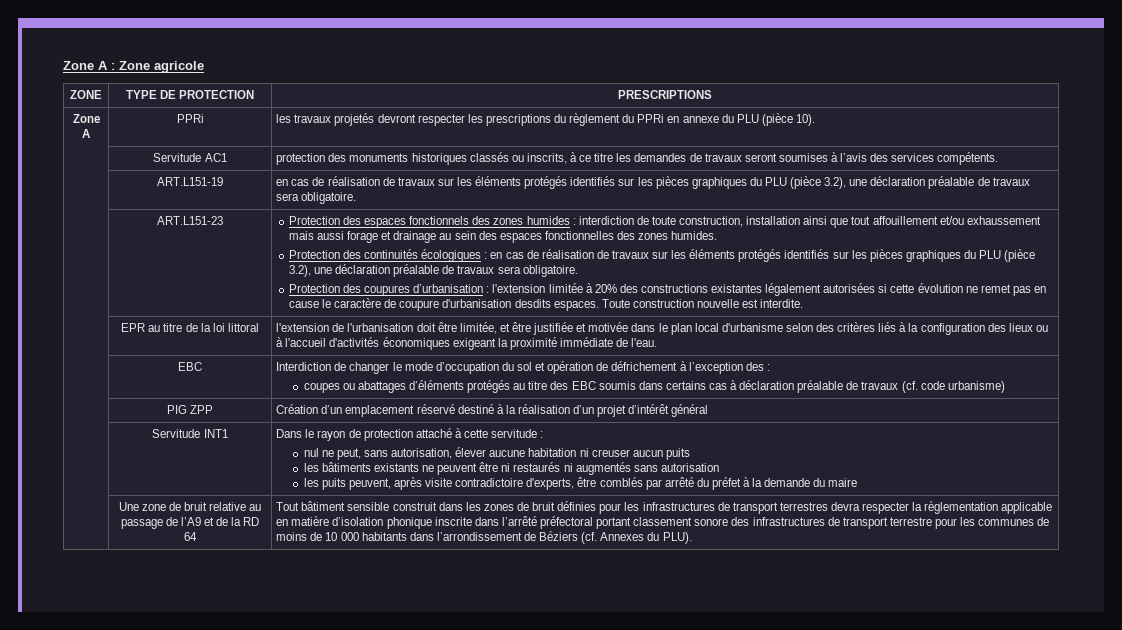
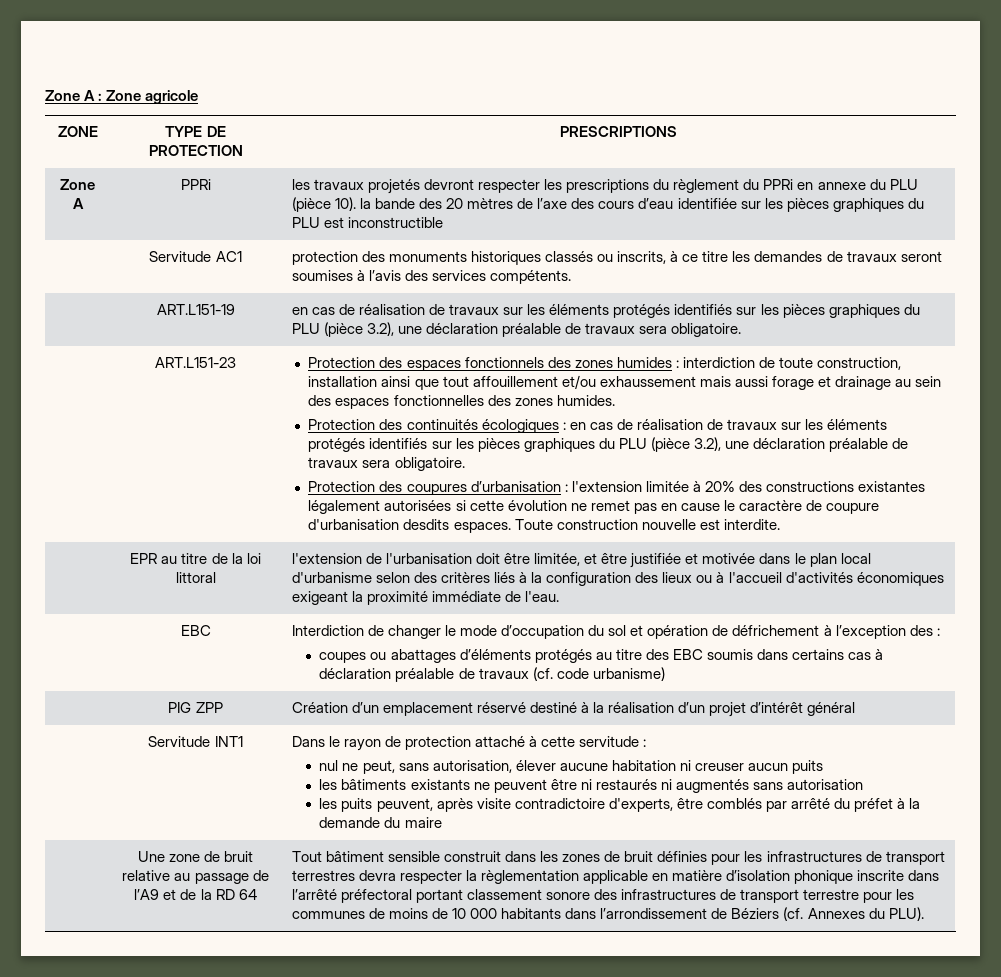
- Zone A | PPRi | les travaux projetés devront respecter les prescriptions du règlement du PPRi en annexe du PLU (pièce 10).
+ Zone A | PPRi | les travaux projetés devront respecter les prescriptions du règlement du PPRi en annexe du PLU (pièce 10). la bande des 20 mètres de l’axe des cours d’eau identifiée sur les pièces graphiques du PLU est inconstructible

